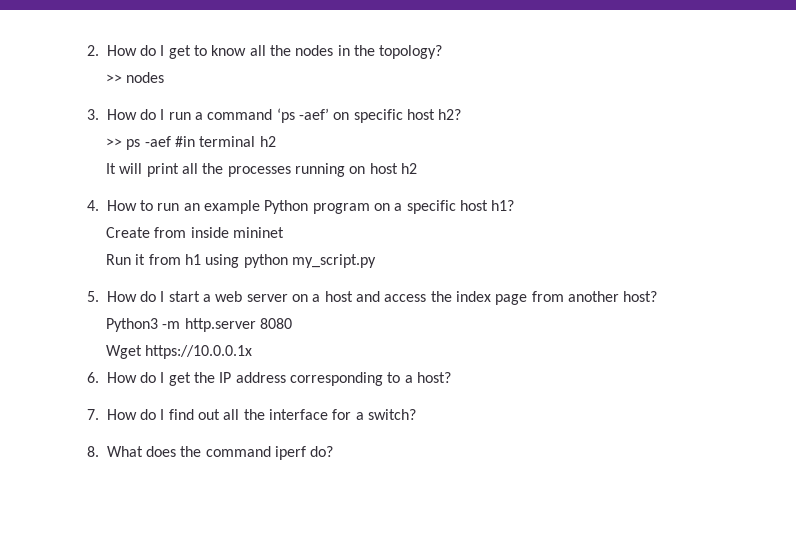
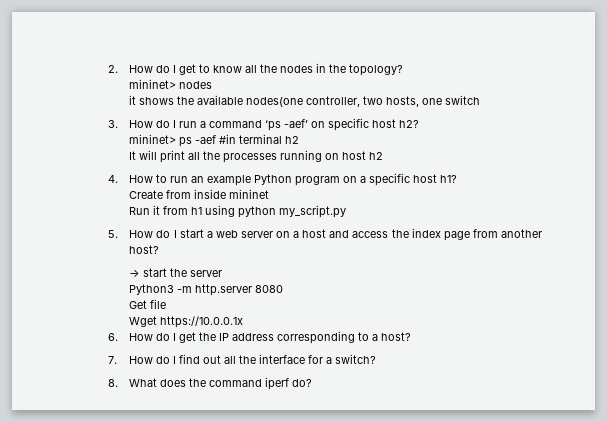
- >> nodes
+ mininet> nodes
+ it shows the available nodes(one controller, two hosts, one switch
- >> ps -aef #in terminal h2
+ mininet> ps -aef #in terminal h2
+ → start the server
+ Get file

